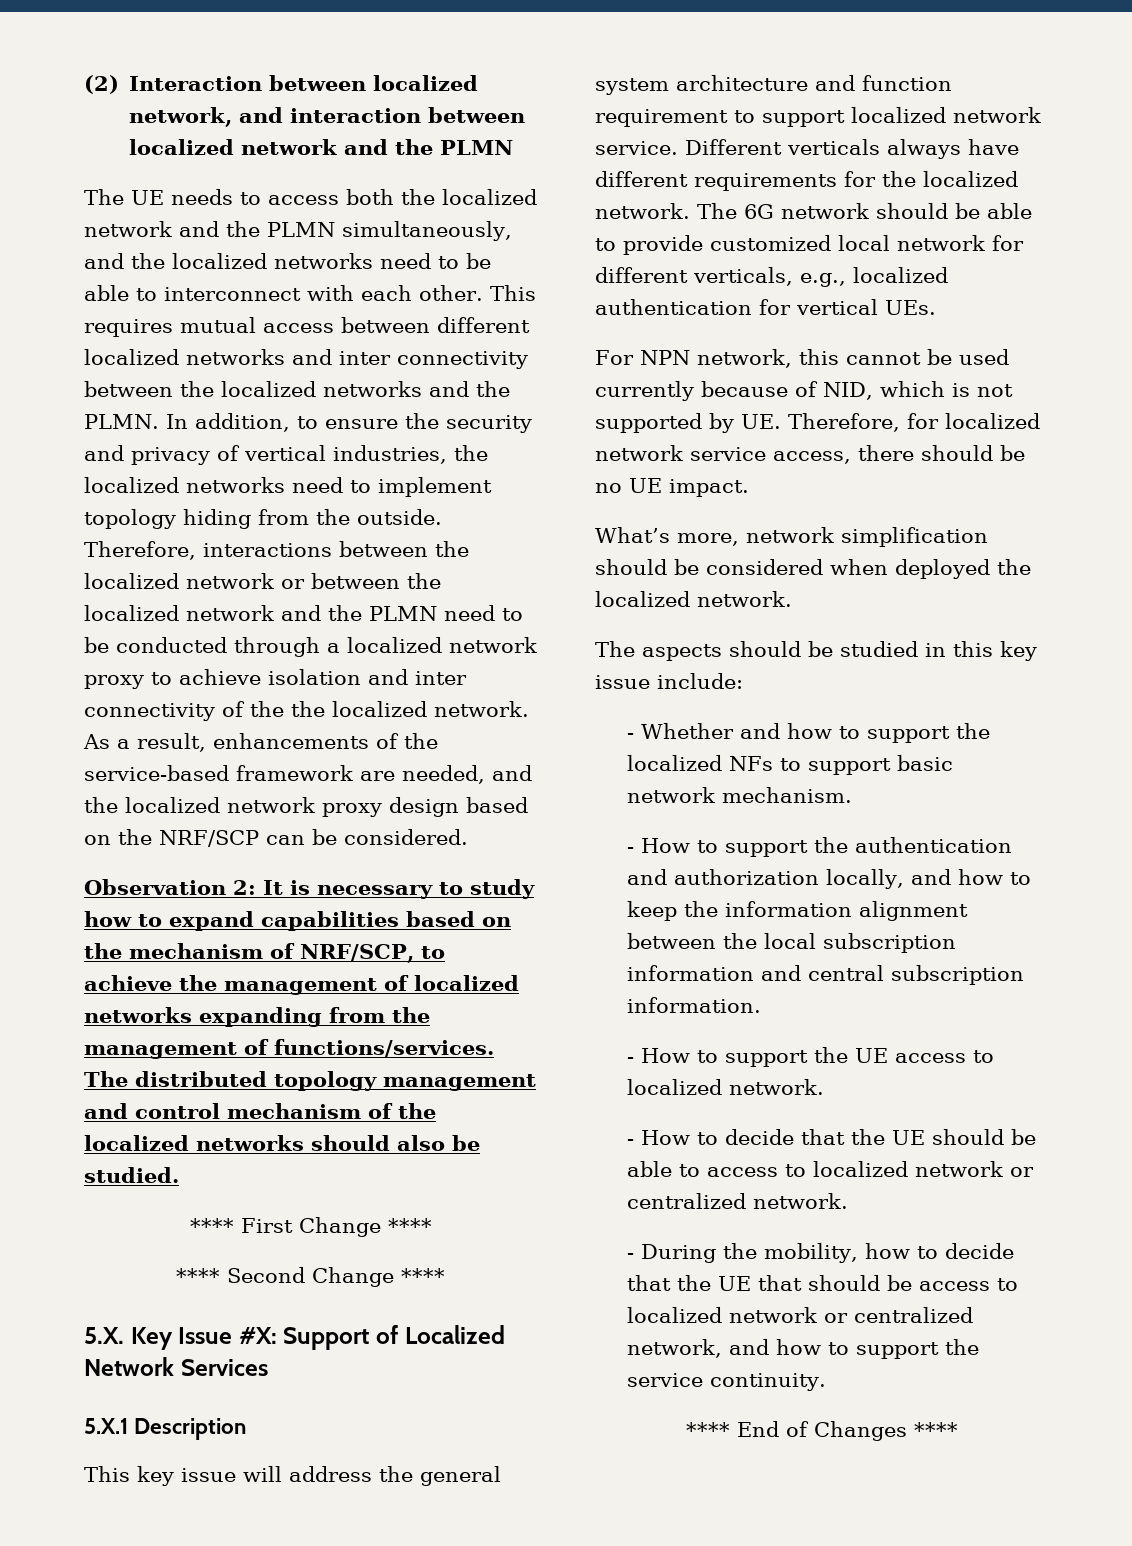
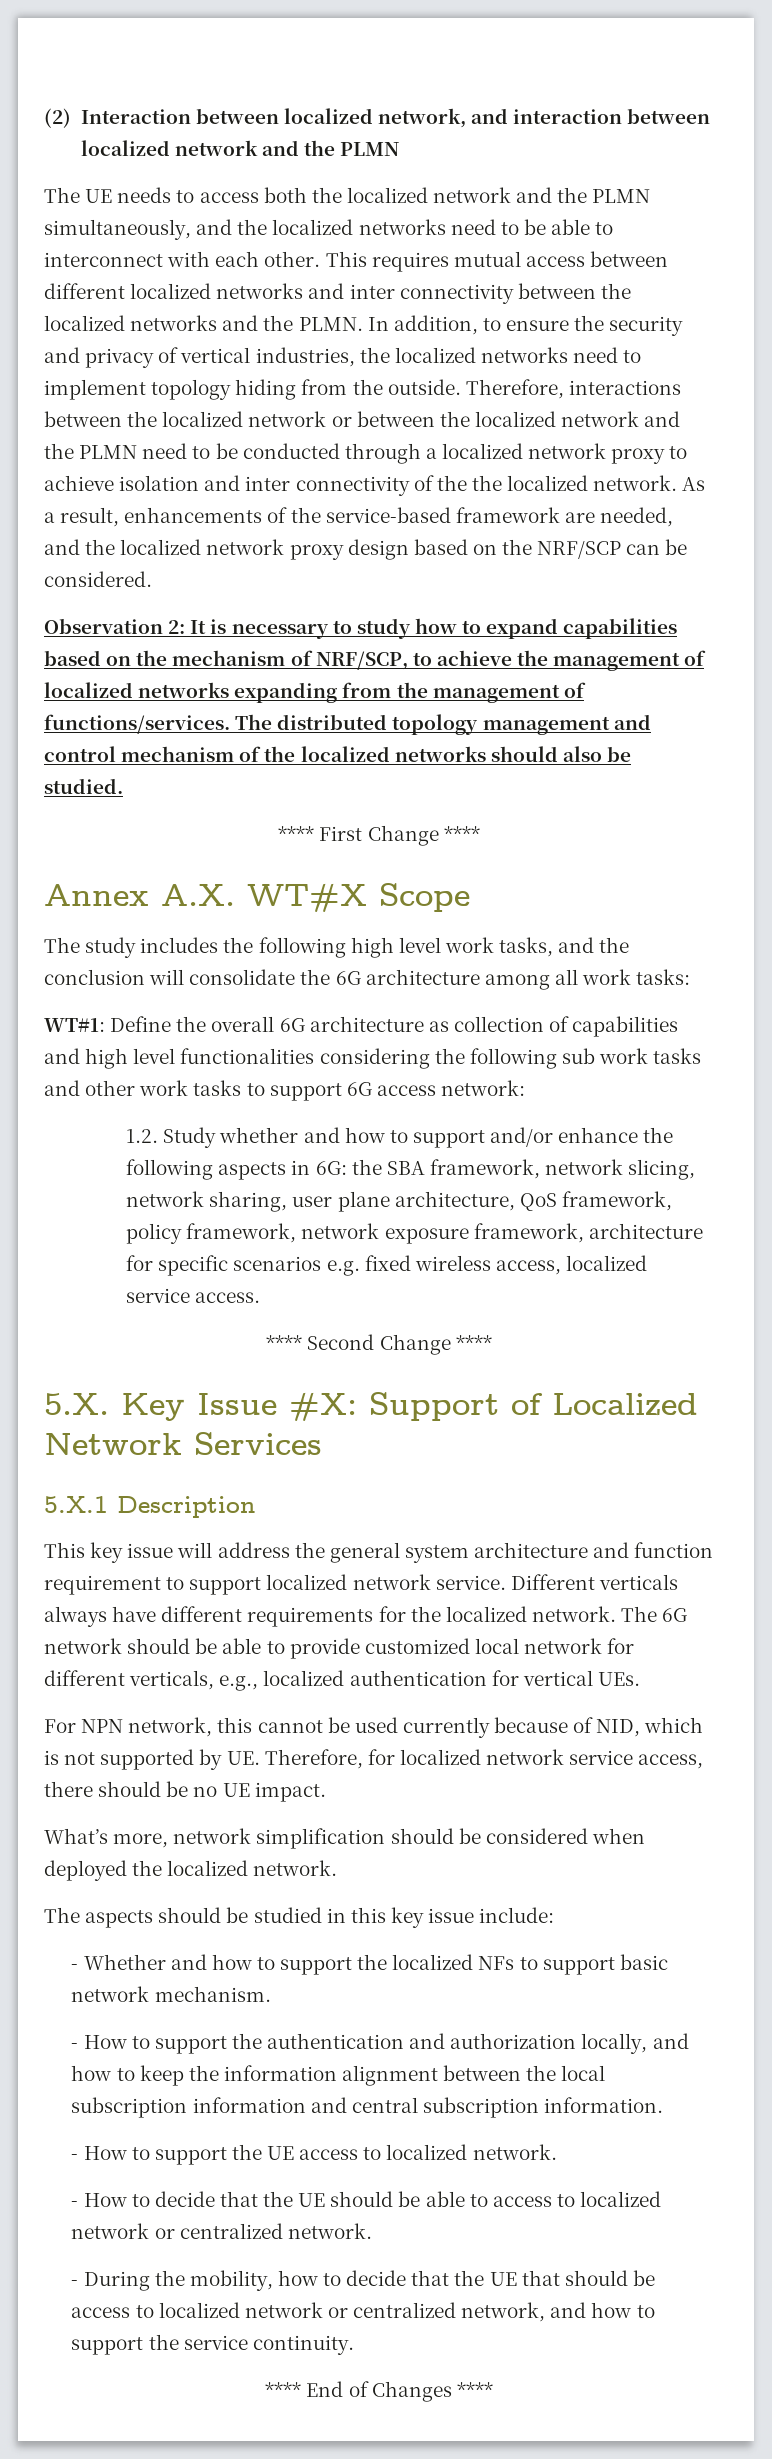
+ Annex A.X. WT#X Scope
+ The study includes the following high level work tasks, and the conclusion will consolidate the 6G architecture among all work tasks:
+ WT#1: Define the overall 6G architecture as collection of capabilities and high level functionalities considering the following sub work tasks and other work tasks to support 6G access network:
+ 1.2. Study whether and how to support and/or enhance the following aspects in 6G: the SBA framework, network slicing, network sharing, user plane architecture, QoS framework, policy framework, network exposure framework, architecture for specific scenarios e.g. fixed wireless access, localized service access.

